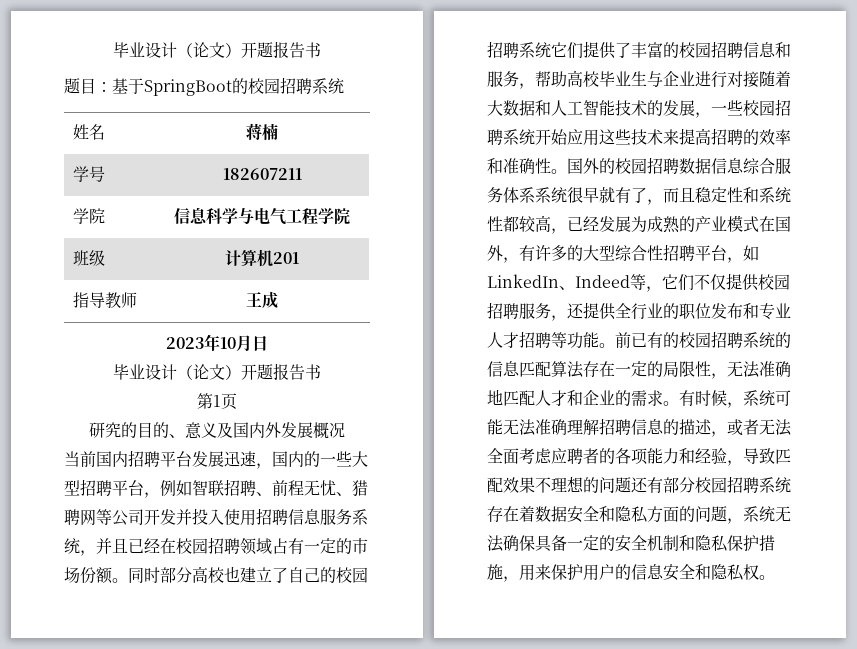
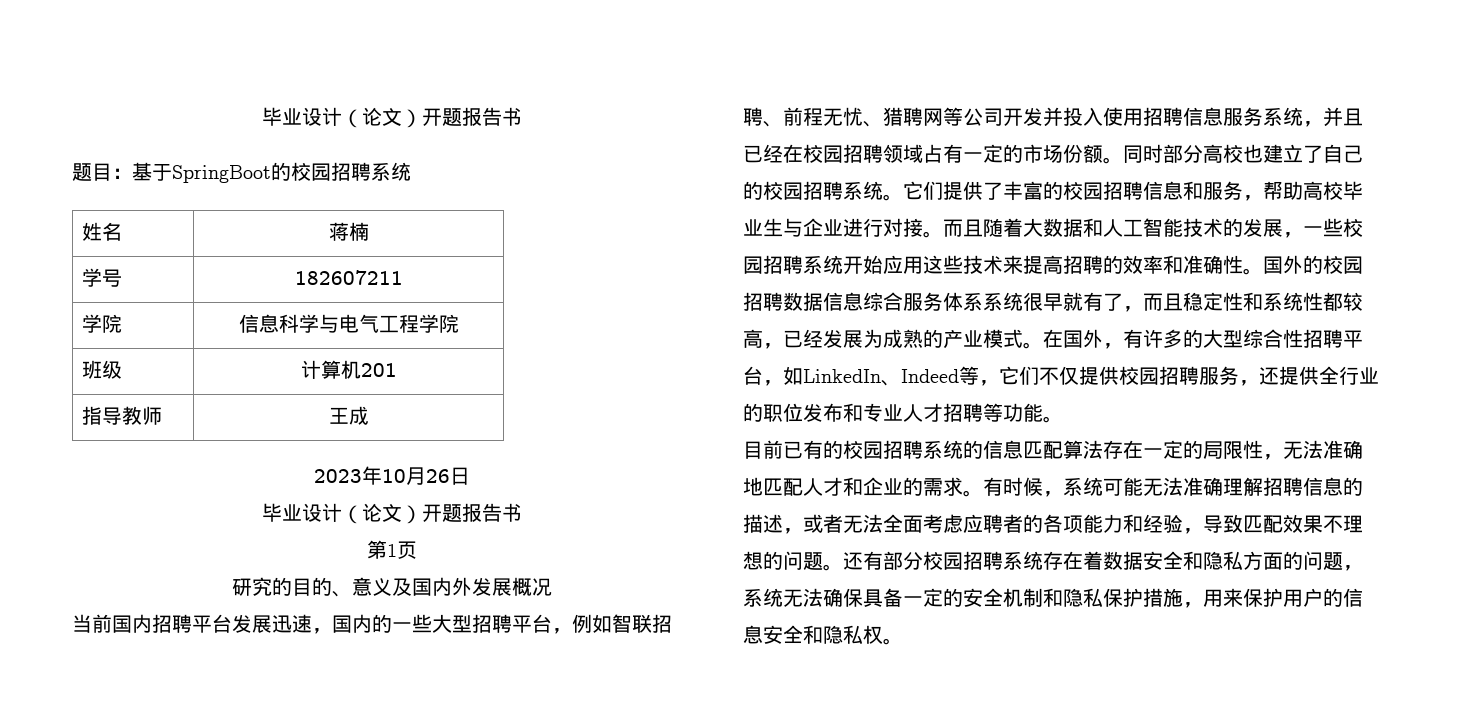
- 2023年10月日
+ 2023年10月26日
- 同时部分高校也建立了自己的校园招聘系统它们提供了丰富的校园招聘信息和服务，帮助高校毕业生与企业进行对接随着大数据和人工智能技术的发展，一些校园招聘系统开始应用这些技术来提高招聘的效率和准确性。
+ 同时部分高校也建立了自己的校园招聘系统。它们提供了丰富的校园招聘信息和服务，帮助高校毕业生与企业进行对接。而且随着大数据和人工智能技术的发展，一些校园招聘系统开始应用这些技术来提高招聘的效率和准确性。
- 国外的校园招聘数据信息综合服务体系系统很早就有了，而且稳定性和系统性都较高，已经发展为成熟的产业模式在国外，有许多的大型综合性招聘平台，如LinkedIn、Indeed等，它们不仅提供校园招聘服务，还提供全行业的职位发布和专业人才招聘等功能。前已有的校园招聘系统的信息匹配算法存在一定的局限性，无法准确地匹配人才和企业的需求。
+ 国外的校园招聘数据信息综合服务体系系统很早就有了，而且稳定性和系统性都较高，已经发展为成熟的产业模式。在国外，有许多的大型综合性招聘平台，如LinkedIn、Indeed等，它们不仅提供校园招聘服务，还提供全行业的职位发布和专业人才招聘等功能。
+ 目前已有的校园招聘系统的信息匹配算法存在一定的局限性，无法准确地匹配人才和企业的需求。
- 有时候，系统可能无法准确理解招聘信息的描述，或者无法全面考虑应聘者的各项能力和经验，导致匹配效果不理想的问题还有部分校园招聘系统存在着数据安全和隐私方面的问题，系统无法确保具备一定的安全机制和隐私保护措施，用来保护用户的信息安全和隐私权。
+ 有时候，系统可能无法准确理解招聘信息的描述，或者无法全面考虑应聘者的各项能力和经验，导致匹配效果不理想的问题。还有部分校园招聘系统存在着数据安全和隐私方面的问题，系统无法确保具备一定的安全机制和隐私保护措施，用来保护用户的信息安全和隐私权。

